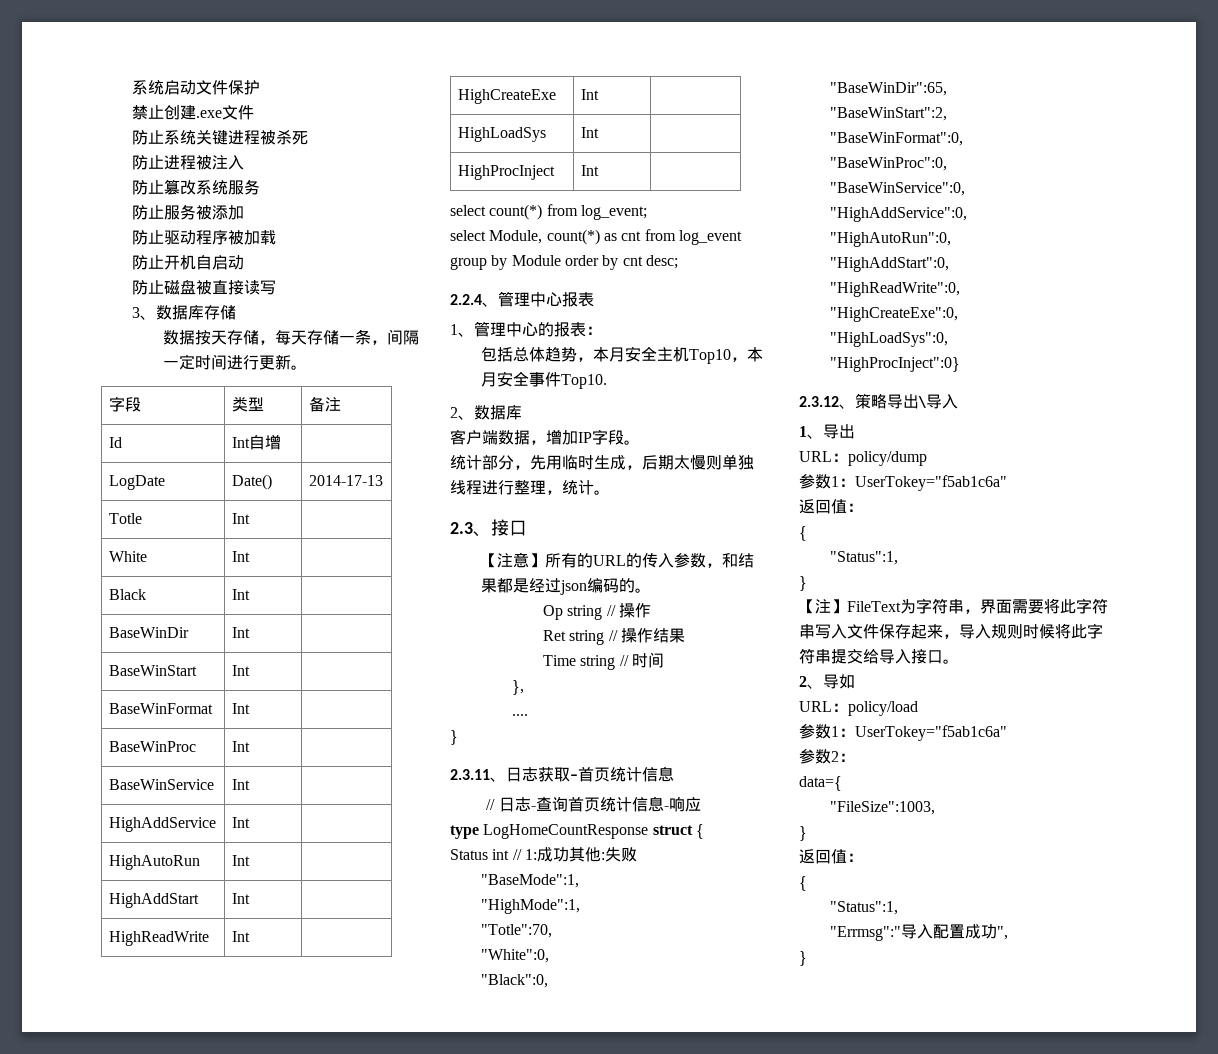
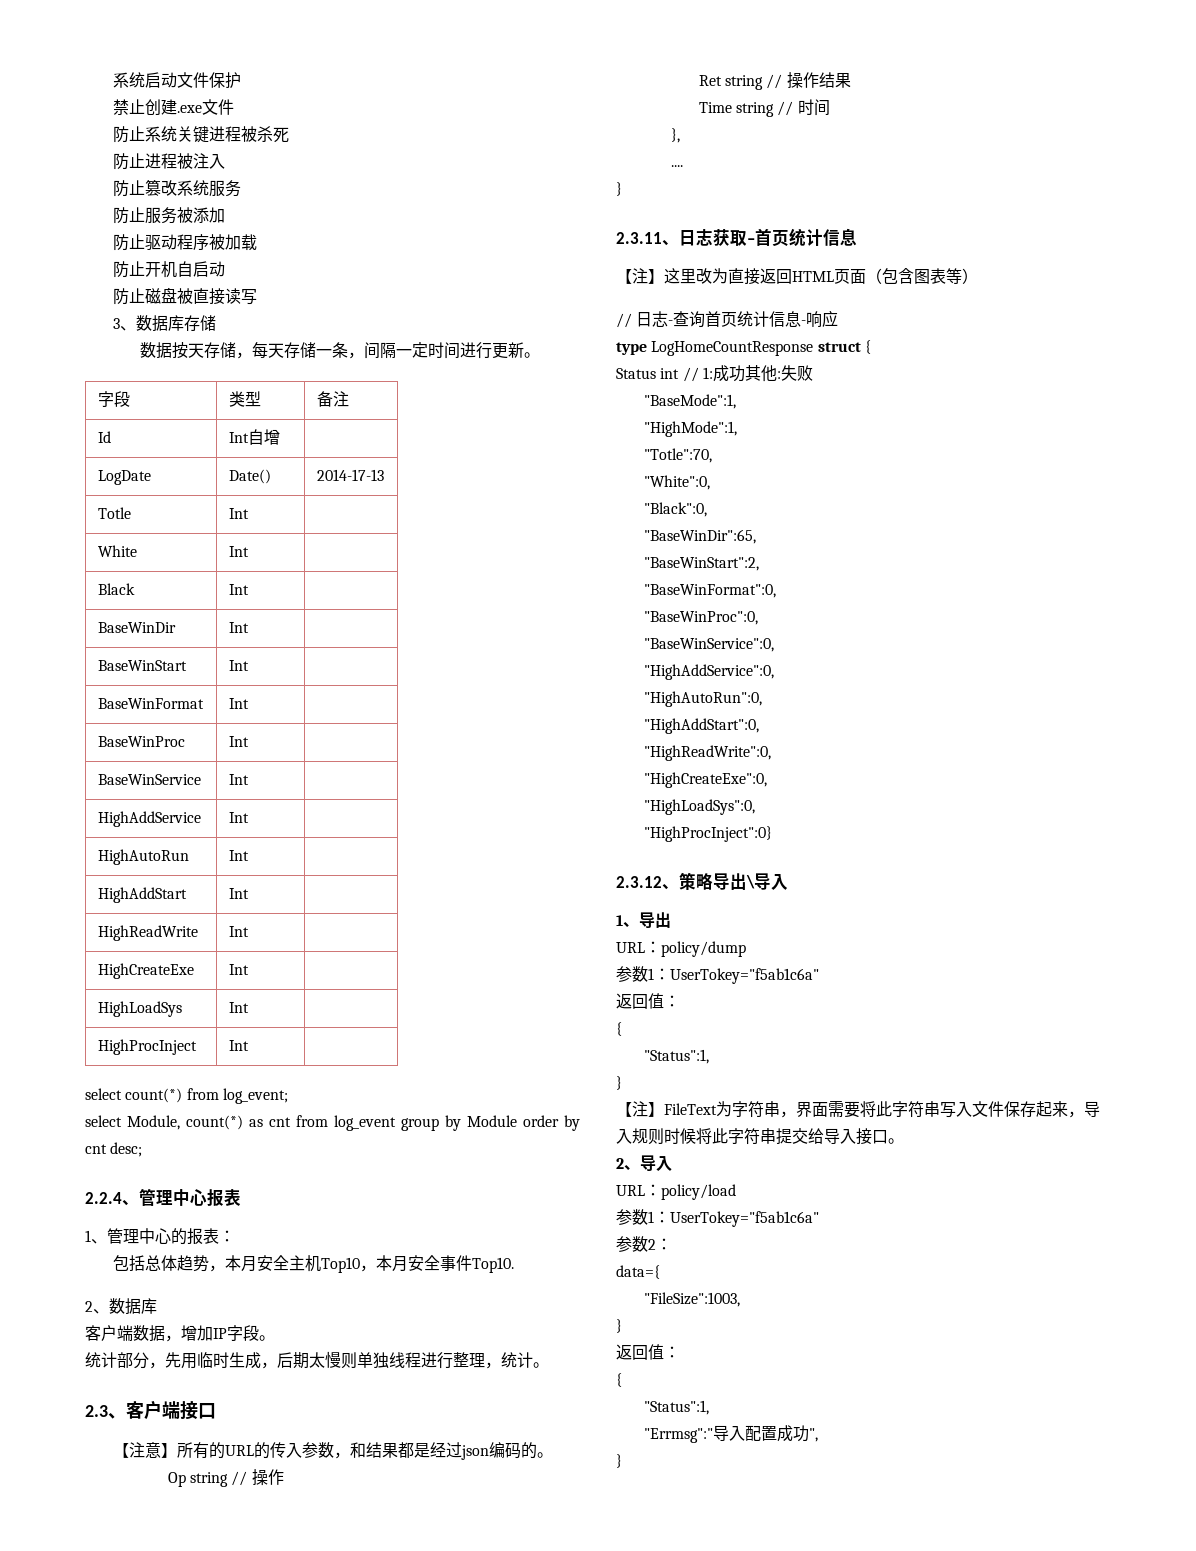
- 2.3、接口
+ 2.3、客户端接口
+ 【注】这里改为直接返回HTML页面（包含图表等）
- 2、导如
+ 2、导入

